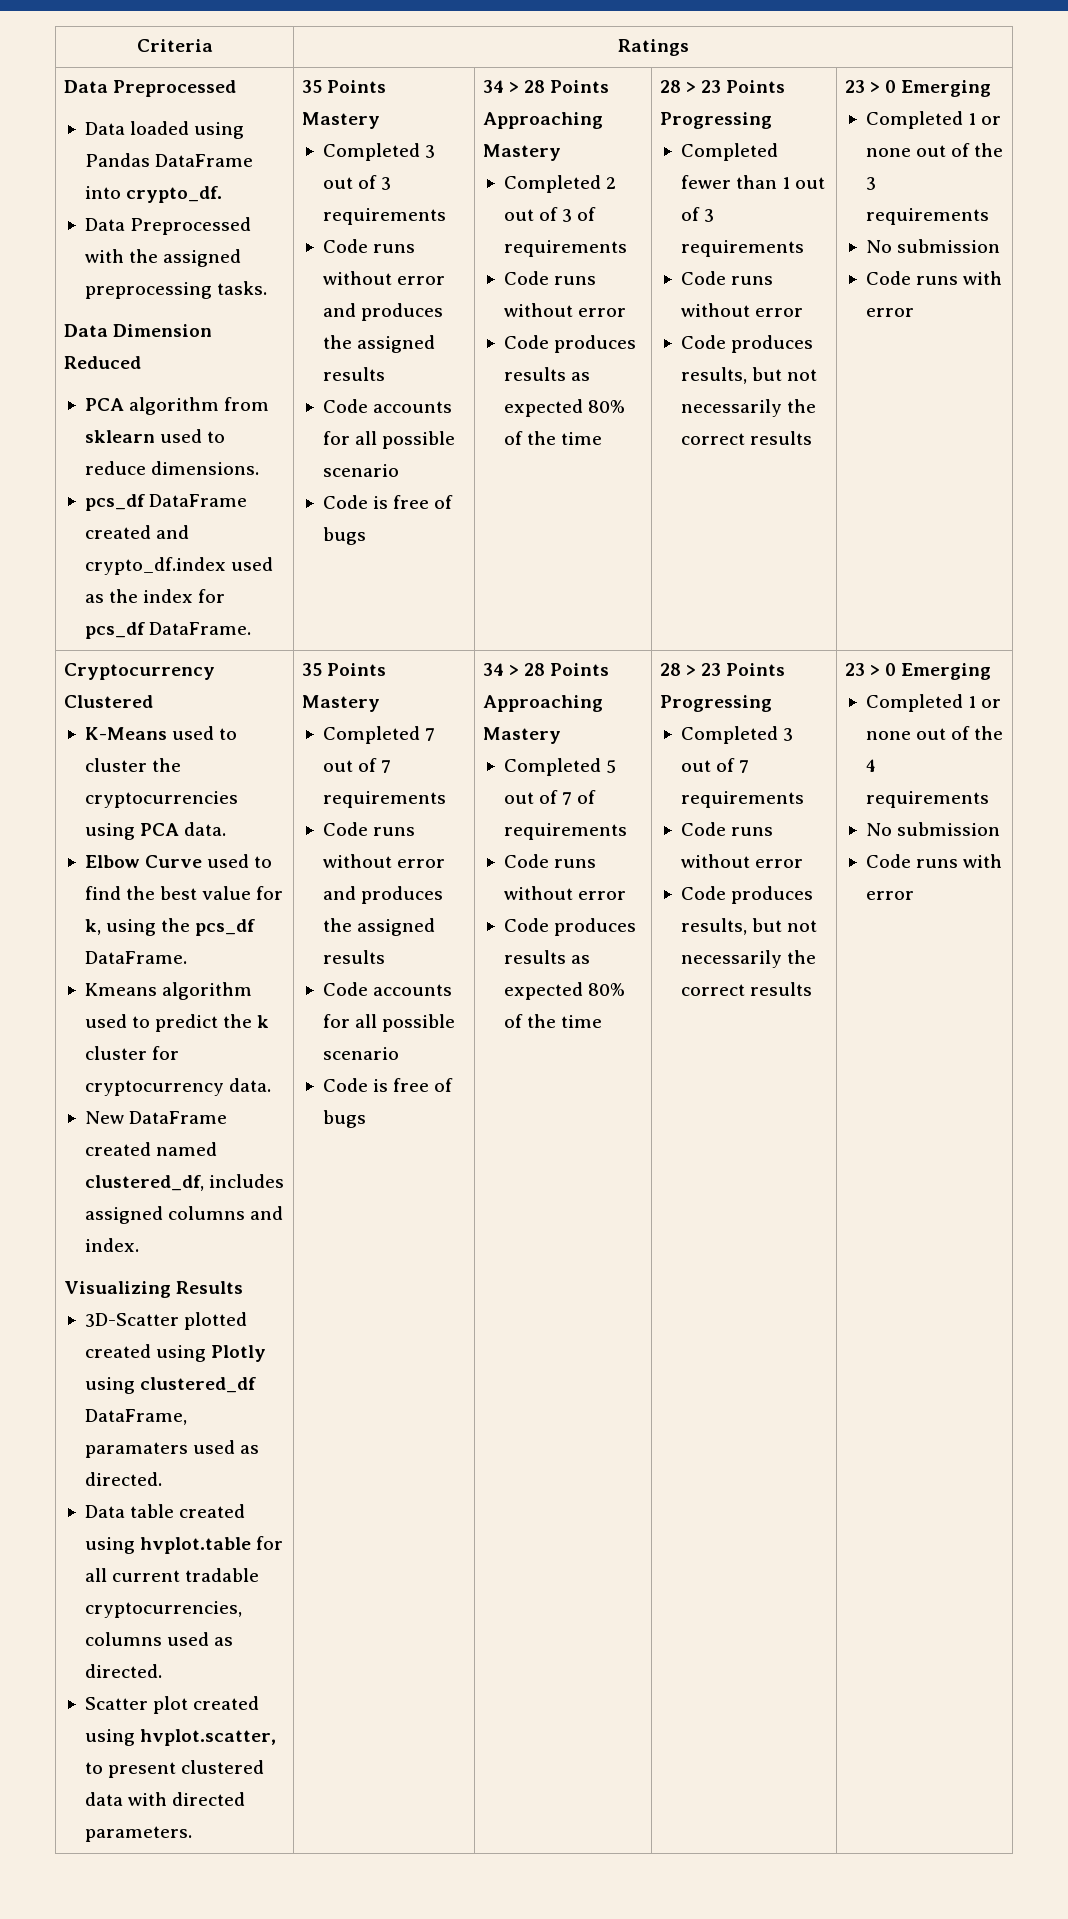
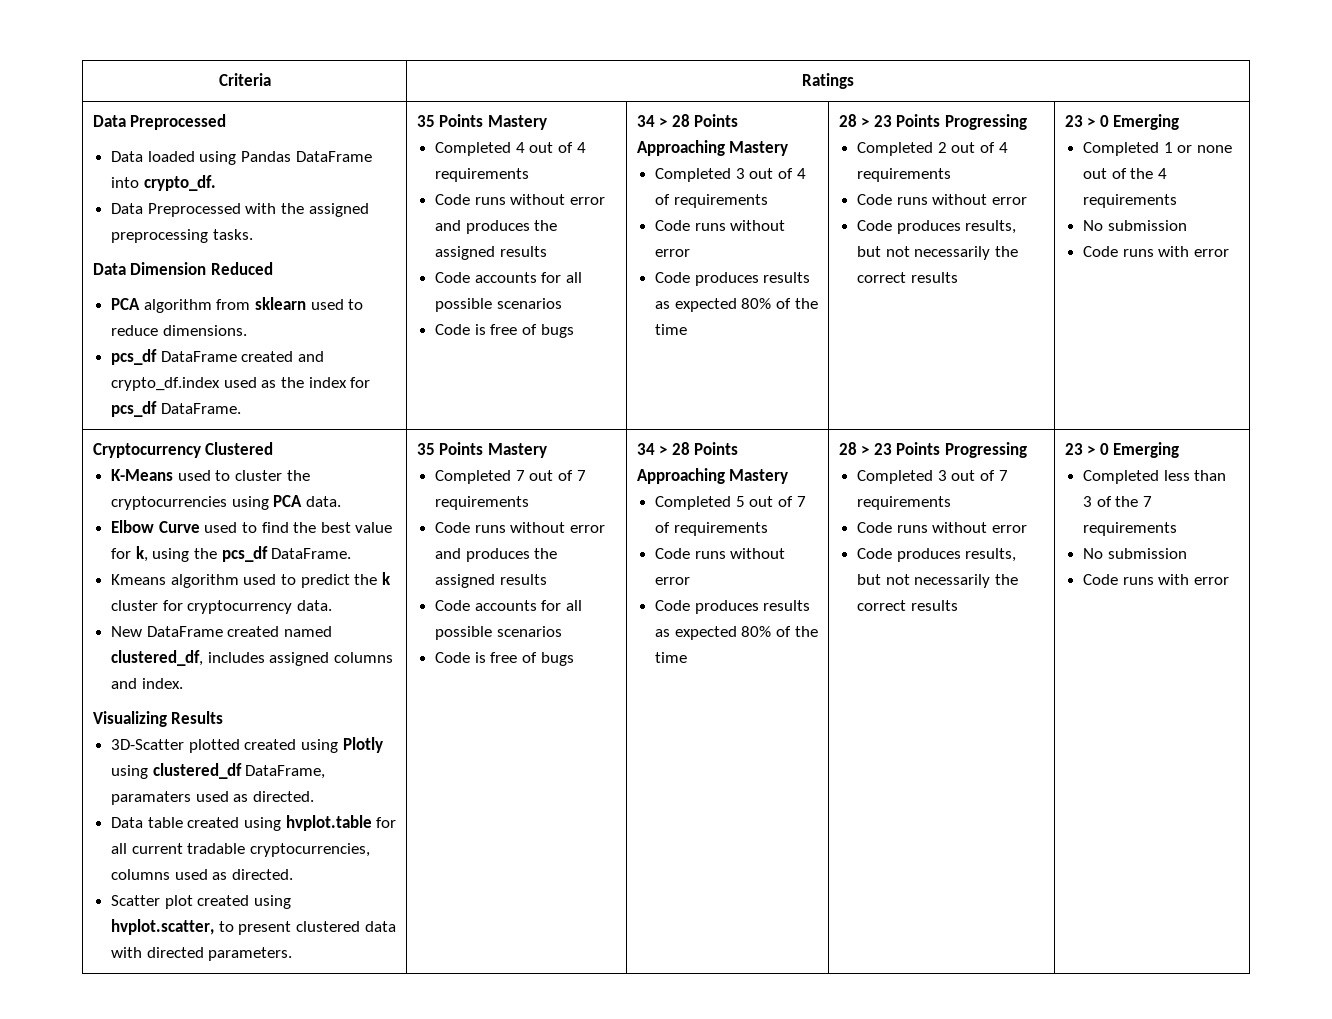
- Completed 3 out of 3 requirements
+ Completed 4 out of 4 requirements
  Code runs without error and produces the assigned results
- Code accounts for all possible scenario
+ Code accounts for all possible scenarios
- Completed 2 out of 3 of requirements
+ Completed 3 out of 4 of requirements
- Completed fewer than 1 out of 3 requirements
+ Completed 2 out of 4 requirements
- Completed 1 or none out of the 3 requirements
+ Completed 1 or none out of the 4 requirements
  Completed 7 out of 7 requirements
  Code runs without error and produces the assigned results
- Code accounts for all possible scenario
+ Code accounts for all possible scenarios
- Completed 1 or none out of the 4 requirements
+ Completed less than 3 of the 7 requirements

